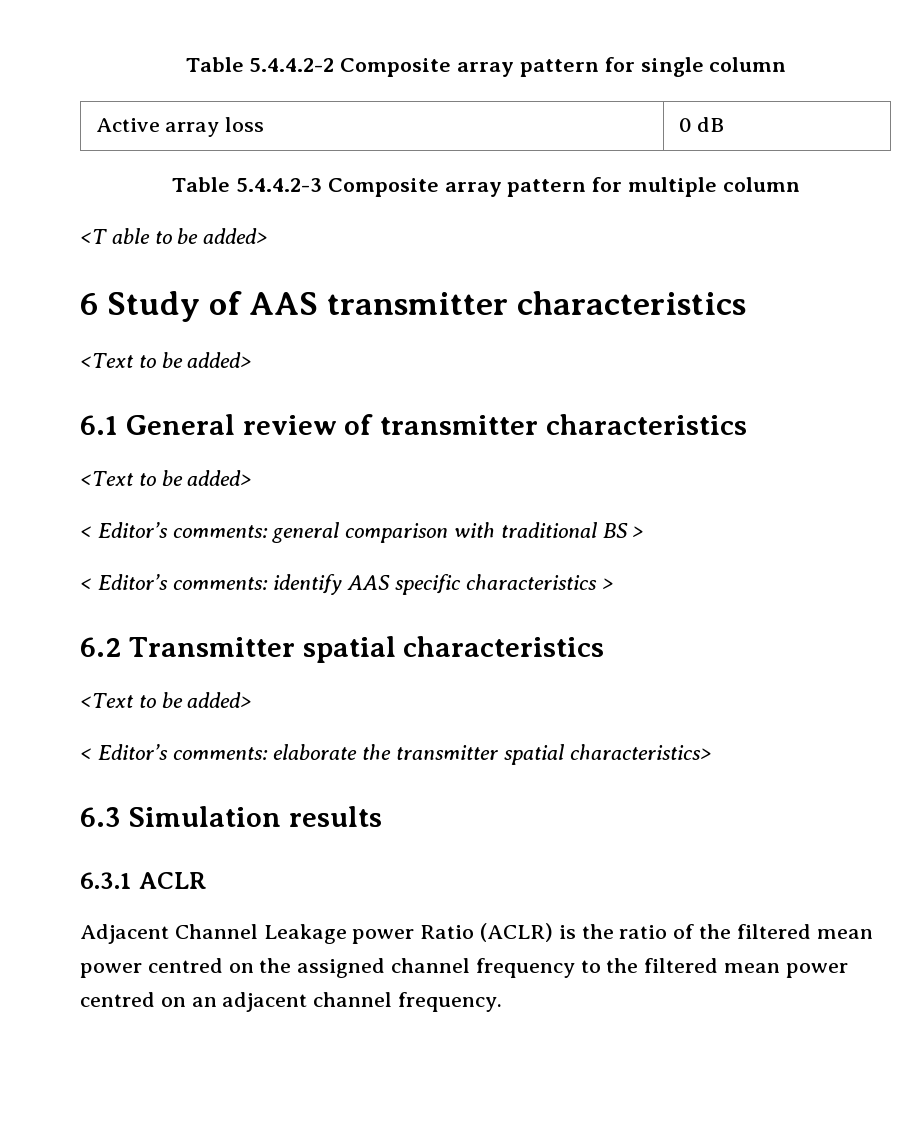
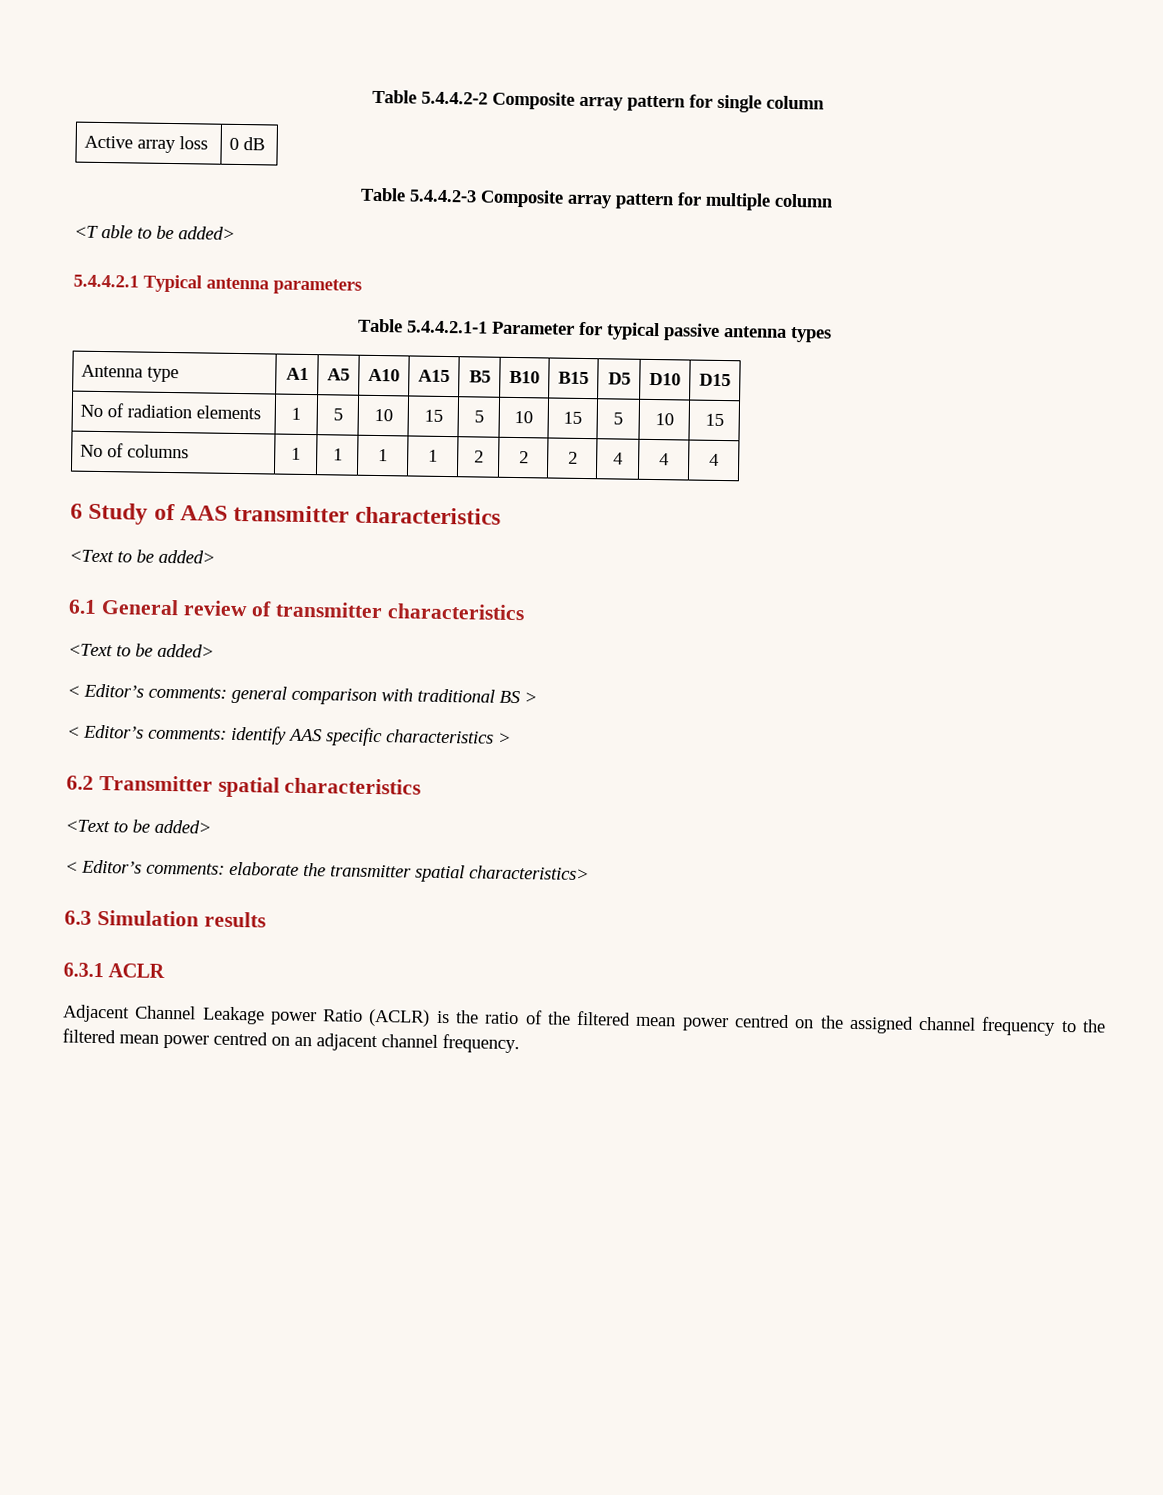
+ 5.4.4.2.1 Typical antenna parameters
+ Table 5.4.4.2.1-1 Parameter for typical passive antenna types
+ Antenna type | A1 | A5 | A10 | A15 | B5 | B10 | B15 | D5 | D10 | D15
+ No of radiation elements | 1 | 5 | 10 | 15 | 5 | 10 | 15 | 5 | 10 | 15
+ No of columns | 1 | 1 | 1 | 1 | 2 | 2 | 2 | 4 | 4 | 4

